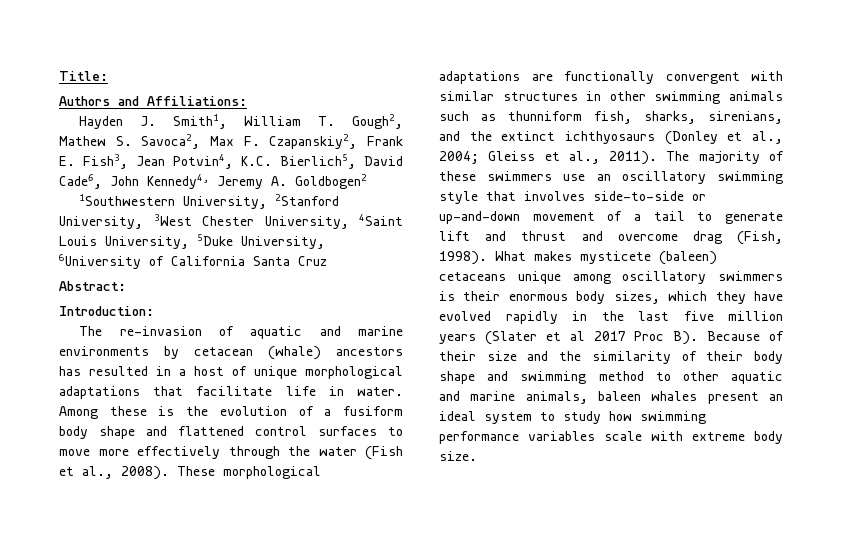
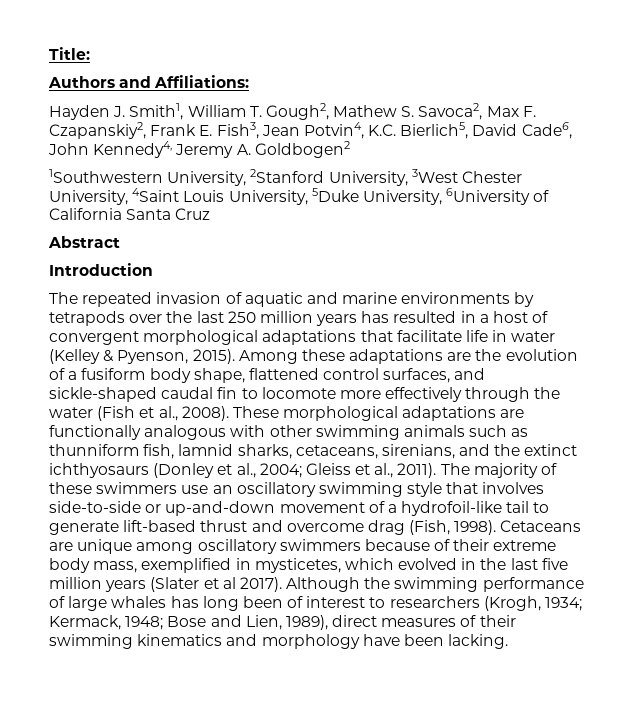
- Abstract:
- Introduction:
- The re-invasion of aquatic and marine environments by cetacean (whale) ancestors has resulted in a host of unique morphological adaptations that facilitate life in water. Among these is the evolution of a fusiform body shape and flattened control surfaces to move more effectively through the water (Fish et al., 2008).
+ Abstract
+ Introduction
+ The repeated invasion of aquatic and marine environments by tetrapods over the last 250 million years has resulted in a host of convergent morphological adaptations that facilitate life in water (Kelley & Pyenson, 2015). Among these adaptations are the evolution of a fusiform body shape, flattened control surfaces, and sickle-shaped caudal fin to locomote more effectively through the water (Fish et al., 2008).
- These morphological adaptations are functionally convergent with similar structures in other swimming animals such as thunniform fish, sharks, sirenians, and the extinct ichthyosaurs (Donley et al., 2004; Gleiss et al., 2011).
+ These morphological adaptations are functionally analogous with other swimming animals such as thunniform fish, lamnid sharks, cetaceans, sirenians, and the extinct ichthyosaurs (Donley et al., 2004; Gleiss et al., 2011).
- The majority of these swimmers use an oscillatory swimming style that involves side-to-side or up-and-down movement of a tail to generate lift and thrust and overcome drag (Fish, 1998).
+ The majority of these swimmers use an oscillatory swimming style that involves side-to-side or up-and-down movement of a hydrofoil-like tail to generate lift-based thrust and overcome drag (Fish, 1998).
- What makes mysticete (baleen) cetaceans unique among oscillatory swimmers is their enormous body sizes, which they have evolved rapidly in the last five million years (Slater et al 2017 Proc B). Because of their size and the similarity of their body shape and swimming method to other aquatic and marine animals, baleen whales present an ideal system to study how swimming performance variables scale with extreme body size.
+ Cetaceans are unique among oscillatory swimmers because of their extreme body mass, exemplified in mysticetes, which evolved in the last five million years (Slater et al 2017). Although the swimming performance of large whales has long been of interest to researchers (Krogh, 1934; Kermack, 1948; Bose and Lien, 1989), direct measures of their swimming kinematics and morphology have been lacking.

